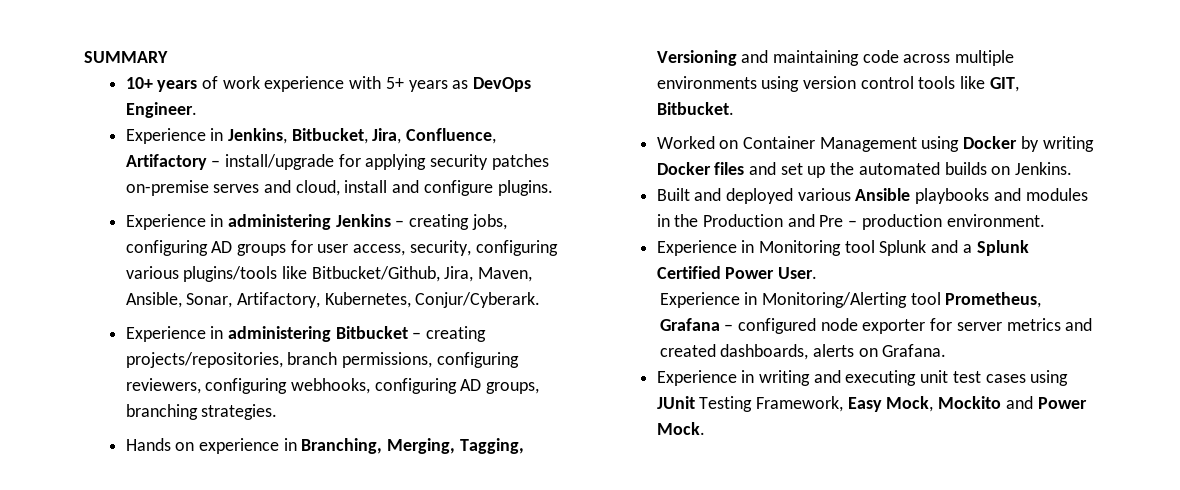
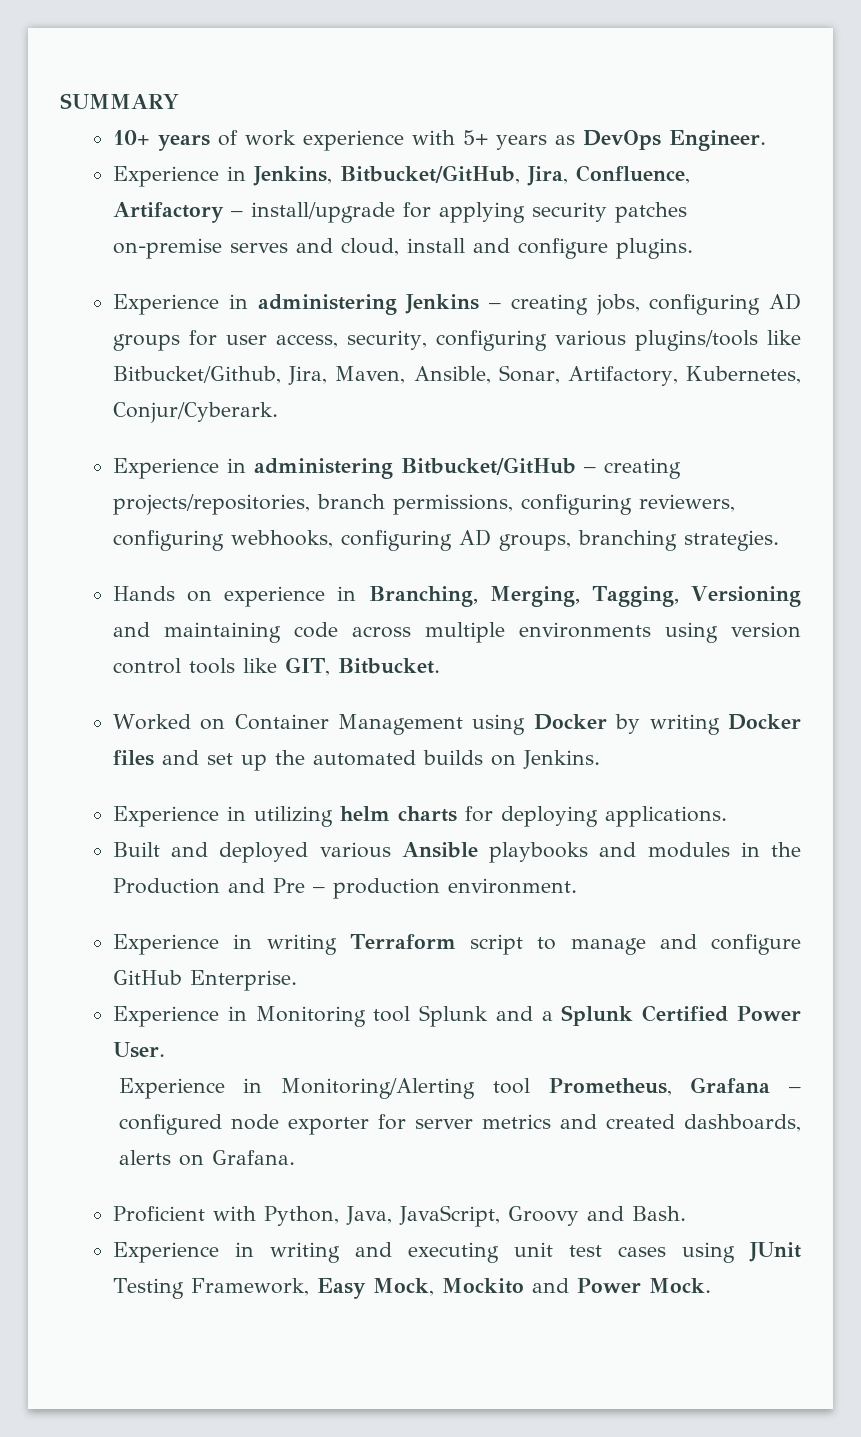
- Experience in Jenkins, Bitbucket, Jira, Confluence, Artifactory – install/upgrade for applying security patches on-premise serves and cloud, install and configure plugins.
+ Experience in Jenkins, Bitbucket/GitHub, Jira, Confluence, Artifactory – install/upgrade for applying security patches on-premise serves and cloud, install and configure plugins.
- Experience in administering Bitbucket – creating projects/repositories, branch permissions, configuring reviewers, configuring webhooks, configuring AD groups, branching strategies.
+ Experience in administering Bitbucket/GitHub – creating projects/repositories, branch permissions, configuring reviewers, configuring webhooks, configuring AD groups, branching strategies.
+ Experience in utilizing helm charts for deploying applications.
+ Experience in writing Terraform script to manage and configure GitHub Enterprise.
+ Proficient with Python, Java, JavaScript, Groovy and Bash.

